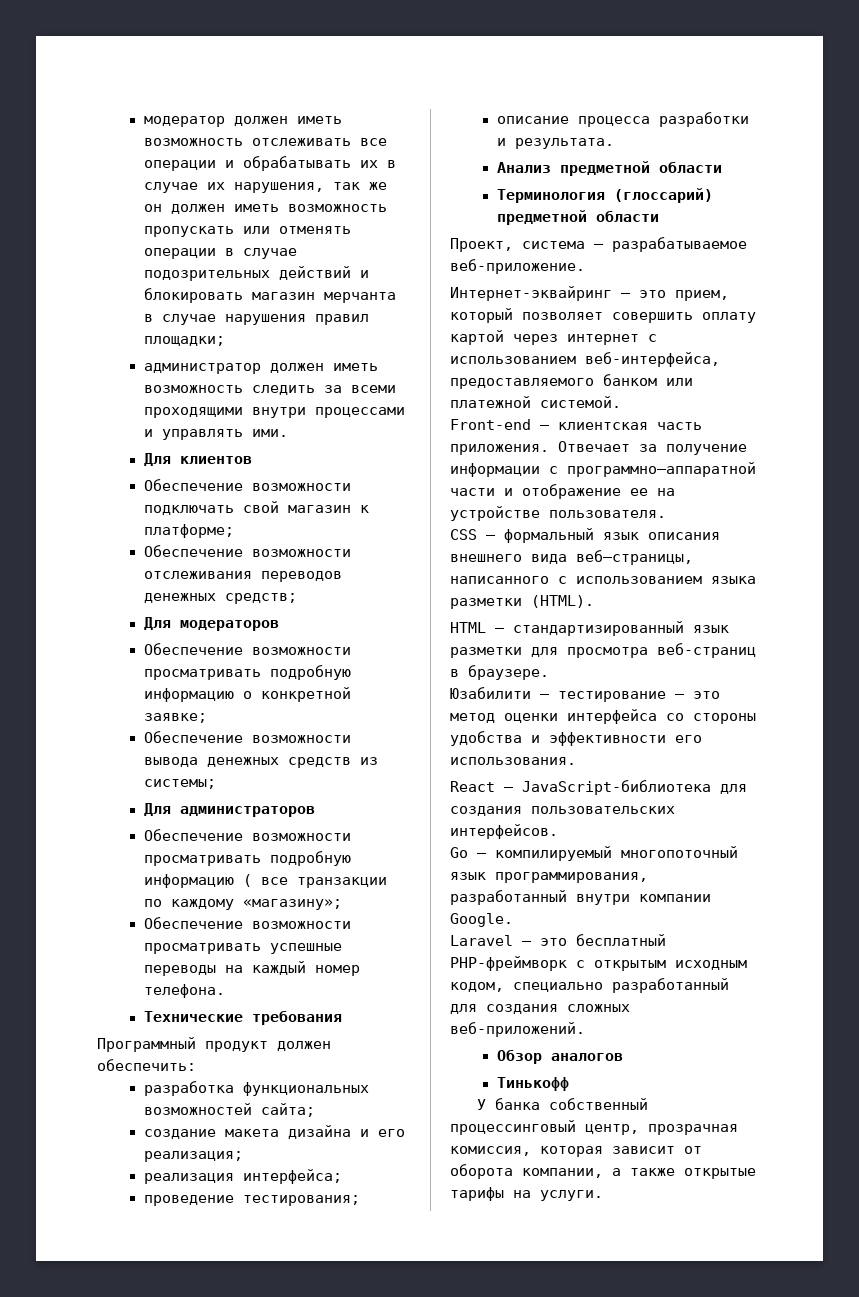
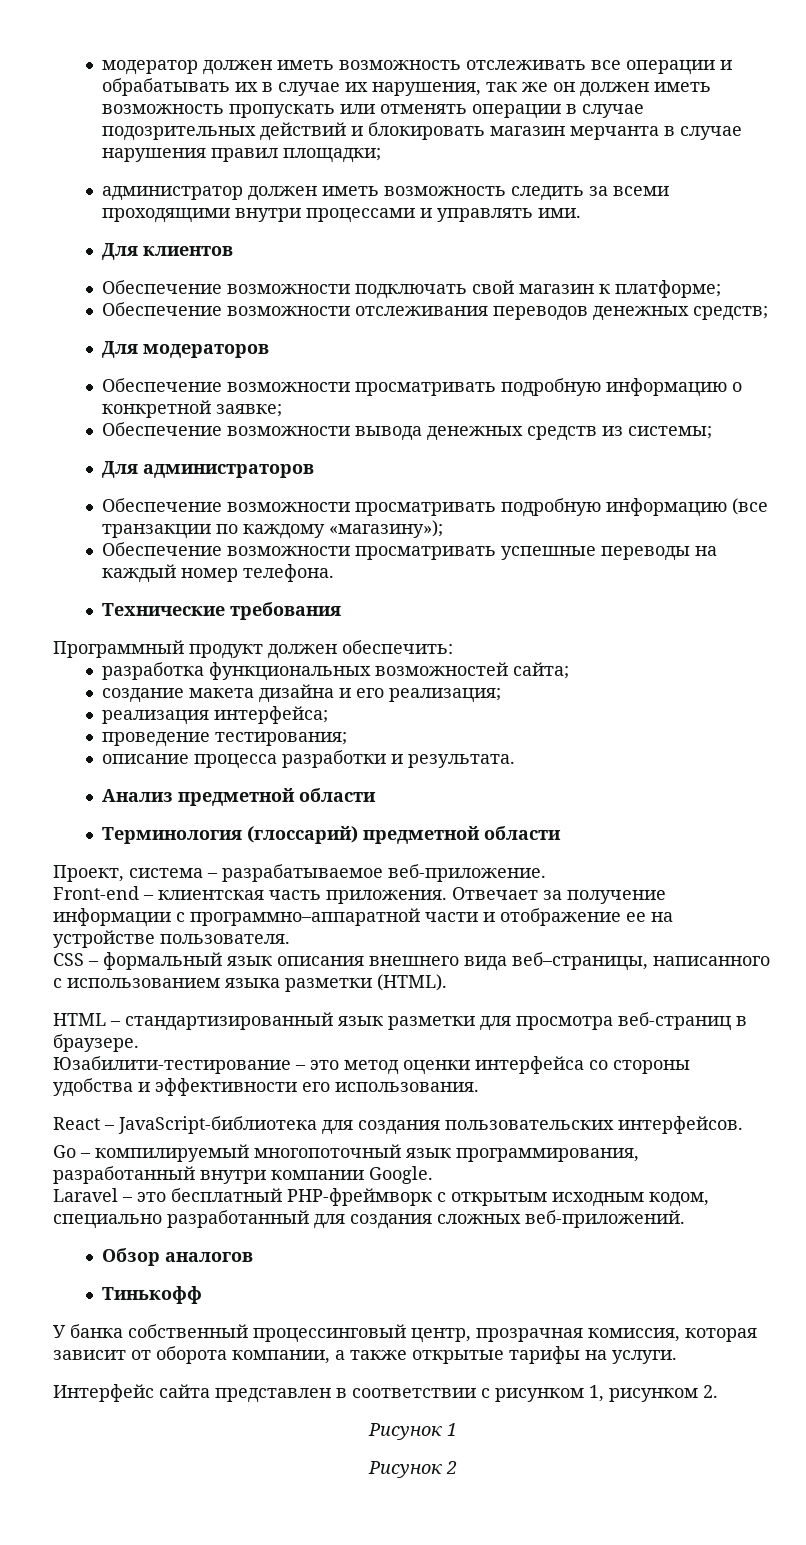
- Обеспечение возможности просматривать подробную информацию ( все транзакции по каждому «магазину»;
+ Обеспечение возможности просматривать подробную информацию (все транзакции по каждому «магазину»);
- Интернет-эквайринг – это прием, который позволяет совершить оплату картой через интернет с использованием веб-интерфейса, предоставляемого банком или платежной системой.
- Юзабилити – тестирование – это метод оценки интерфейса со стороны удобства и эффективности его использования.
+ Юзабилити-тестирование – это метод оценки интерфейса со стороны удобства и эффективности его использования.
+ Интерфейс сайта представлен в соответствии с рисунком 1, рисунком 2.
+ Рисунок 1
+ Рисунок 2

